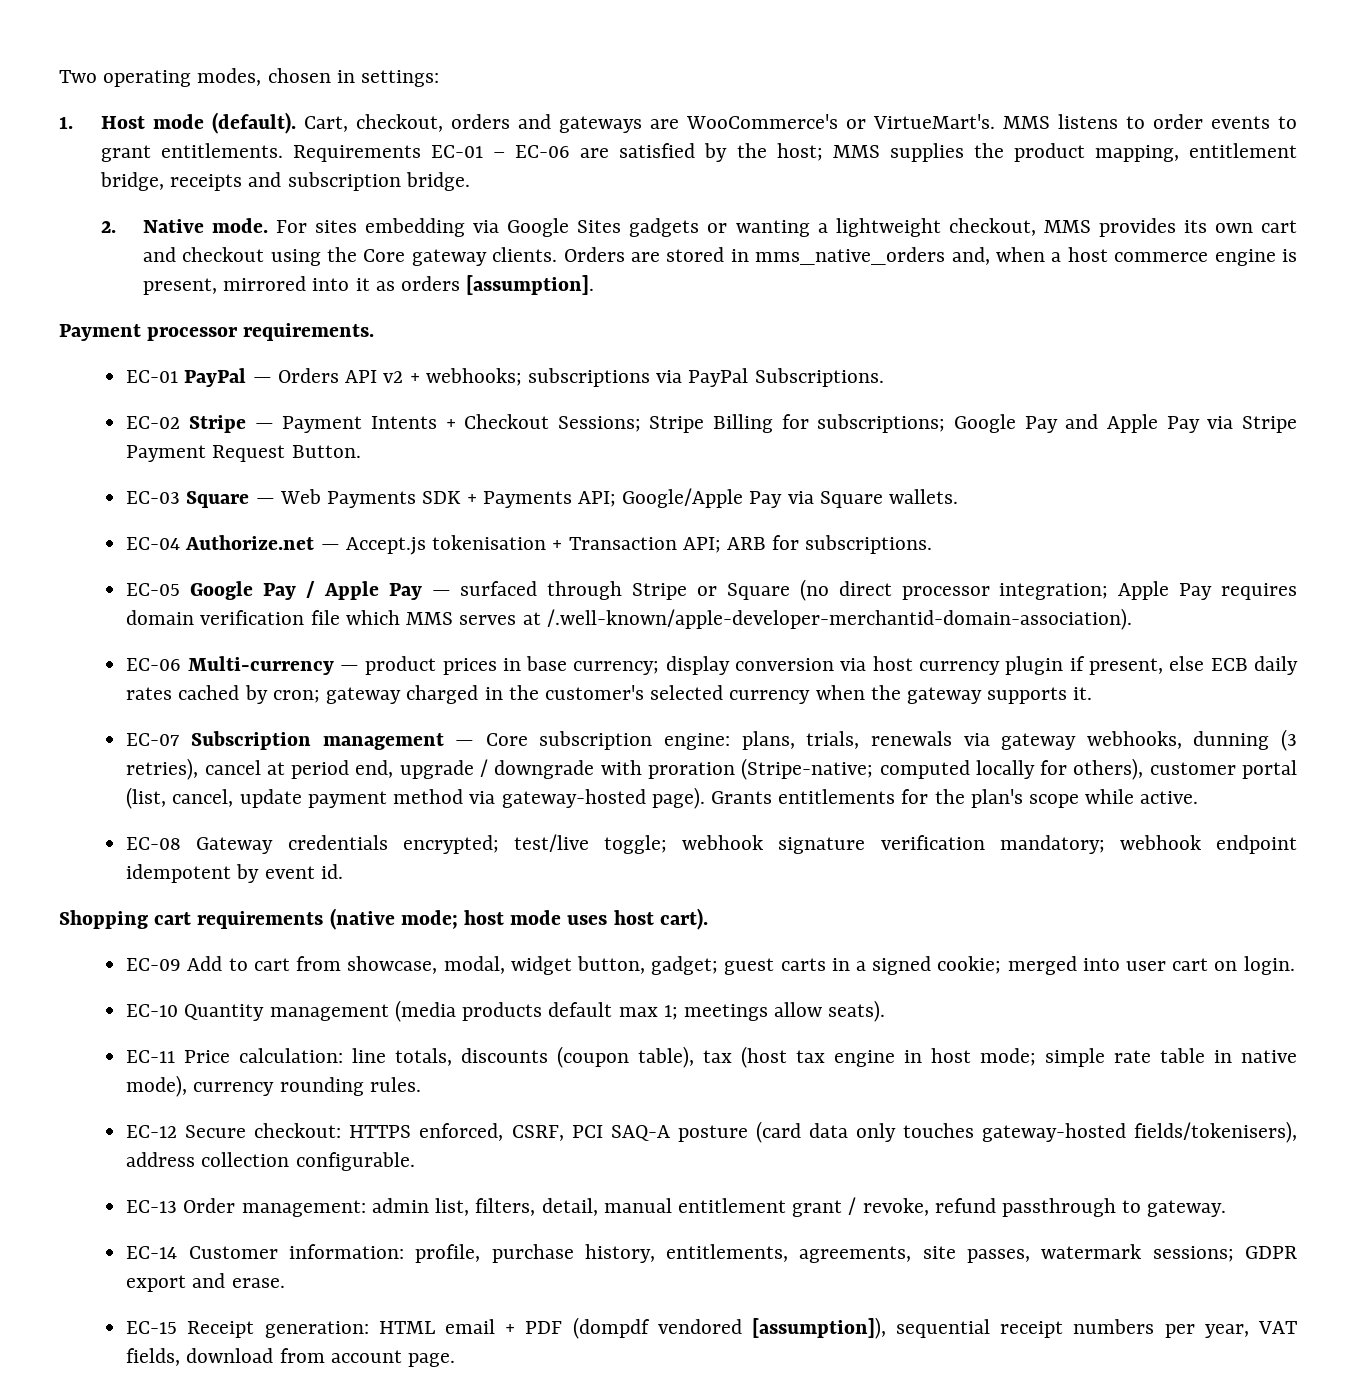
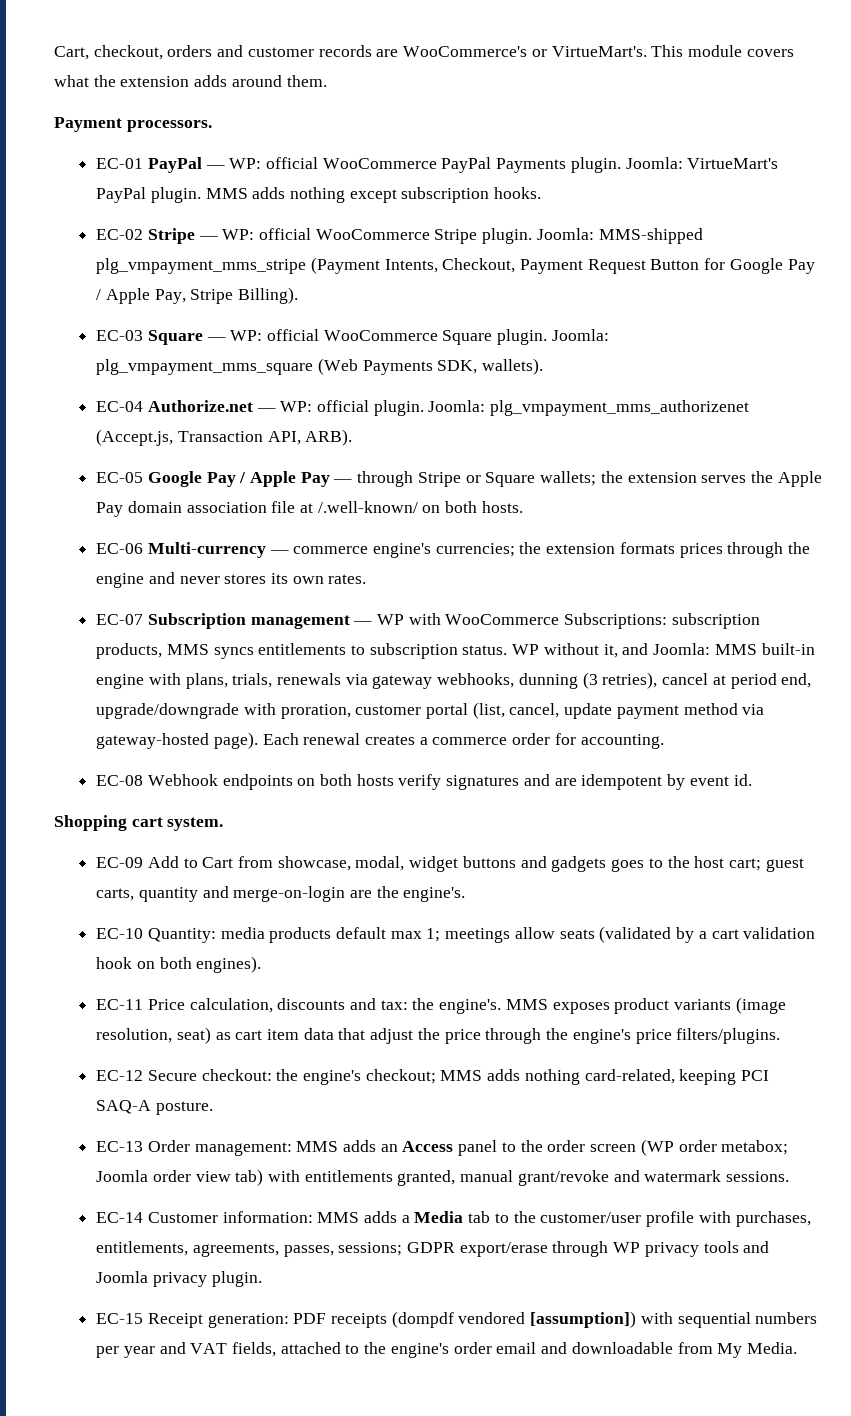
- Two operating modes, chosen in settings:
- 1. Host mode (default). Cart, checkout, orders and gateways are WooCommerce's or VirtueMart's.
+ Cart, checkout, orders and customer records are WooCommerce's or VirtueMart's.
- MMS listens to order events to grant entitlements. Requirements EC-01 – EC-06 are satisfied by the host; MMS supplies the product mapping, entitlement bridge, receipts and subscription bridge.
- 2. Native mode. For sites embedding via Google Sites gadgets or wanting a lightweight checkout, MMS provides its own cart and checkout using the Core gateway clients. Orders are stored in mms_native_orders and, when a host commerce engine is present, mirrored into it as orders [assumption].
- Payment processor requirements.
+ This module covers what the extension adds around them.
+ Payment processors.
- EC-01 PayPal — Orders API v2 + webhooks; subscriptions via PayPal Subscriptions.
- EC-02 Stripe — Payment Intents + Checkout Sessions; Stripe Billing for subscriptions; Google Pay and Apple Pay via Stripe Payment Request Button.
- EC-03 Square — Web Payments SDK + Payments API; Google/Apple Pay via Square wallets.
- EC-04 Authorize.net — Accept.js tokenisation + Transaction API; ARB for subscriptions.
+ EC-01 PayPal — WP: official WooCommerce PayPal Payments plugin. Joomla: VirtueMart's PayPal plugin. MMS adds nothing except subscription hooks.
+ EC-02 Stripe — WP: official WooCommerce Stripe plugin. Joomla: MMS-shipped plg_vmpayment_mms_stripe (Payment Intents, Checkout, Payment Request Button for Google Pay / Apple Pay, Stripe Billing).
+ EC-03 Square — WP: official WooCommerce Square plugin. Joomla: plg_vmpayment_mms_square (Web Payments SDK, wallets).
+ EC-04 Authorize.net — WP: official plugin. Joomla: plg_vmpayment_mms_authorizenet (Accept.js, Transaction API, ARB).
- EC-05 Google Pay / Apple Pay — surfaced through Stripe or Square (no direct processor integration; Apple Pay requires domain verification file which MMS serves at /.well-known/apple-developer-merchantid-domain-association).
- EC-06 Multi-currency — product prices in base currency; display conversion via host currency plugin if present, else ECB daily rates cached by cron; gateway charged in the customer's selected currency when the gateway supports it.
- EC-07 Subscription management — Core subscription engine: plans, trials, renewals via gateway webhooks, dunning (3 retries), cancel at period end, upgrade / downgrade with proration (Stripe-native; computed locally for others), customer portal (list, cancel, update payment method via gateway-hosted page).
+ EC-05 Google Pay / Apple Pay — through Stripe or Square wallets; the extension serves the Apple Pay domain association file at /.well-known/ on both hosts.
+ EC-06 Multi-currency — commerce engine's currencies; the extension formats prices through the engine and never stores its own rates.
+ EC-07 Subscription management — WP with WooCommerce Subscriptions: subscription products, MMS syncs entitlements to subscription status. WP without it, and Joomla: MMS built-in engine with plans, trials, renewals via gateway webhooks, dunning (3 retries), cancel at period end, upgrade/downgrade with proration, customer portal (list, cancel, update payment method via gateway-hosted page).
- Grants entitlements for the plan's scope while active.
- EC-08 Gateway credentials encrypted; test/live toggle; webhook signature verification mandatory; webhook endpoint idempotent by event id.
+ Each renewal creates a commerce order for accounting.
+ EC-08 Webhook endpoints on both hosts verify signatures and are idempotent by event id.
- Shopping cart requirements (native mode; host mode uses host cart).
+ Shopping cart system.
- EC-09 Add to cart from showcase, modal, widget button, gadget; guest carts in a signed cookie; merged into user cart on login.
- EC-10 Quantity management (media products default max 1; meetings allow seats).
- EC-11 Price calculation: line totals, discounts (coupon table), tax (host tax engine in host mode; simple rate table in native mode), currency rounding rules.
- EC-12 Secure checkout: HTTPS enforced, CSRF, PCI SAQ-A posture (card data only touches gateway-hosted fields/tokenisers), address collection configurable.
- EC-13 Order management: admin list, filters, detail, manual entitlement grant / revoke, refund passthrough to gateway.
- EC-14 Customer information: profile, purchase history, entitlements, agreements, site passes, watermark sessions; GDPR export and erase.
- EC-15 Receipt generation: HTML email + PDF (dompdf vendored [assumption]), sequential receipt numbers per year, VAT fields, download from account page.
+ EC-09 Add to Cart from showcase, modal, widget buttons and gadgets goes to the host cart; guest carts, quantity and merge-on-login are the engine's.
+ EC-10 Quantity: media products default max 1; meetings allow seats (validated by a cart validation hook on both engines).
+ EC-11 Price calculation, discounts and tax: the engine's. MMS exposes product variants (image resolution, seat) as cart item data that adjust the price through the engine's price filters/plugins.
+ EC-12 Secure checkout: the engine's checkout; MMS adds nothing card-related, keeping PCI SAQ-A posture.
+ EC-13 Order management: MMS adds an Access panel to the order screen (WP order metabox; Joomla order view tab) with entitlements granted, manual grant/revoke and watermark sessions.
+ EC-14 Customer information: MMS adds a Media tab to the customer/user profile with purchases, entitlements, agreements, passes, sessions; GDPR export/erase through WP privacy tools and Joomla privacy plugin.
+ EC-15 Receipt generation: PDF receipts (dompdf vendored [assumption]) with sequential numbers per year and VAT fields, attached to the engine's order email and downloadable from My Media.

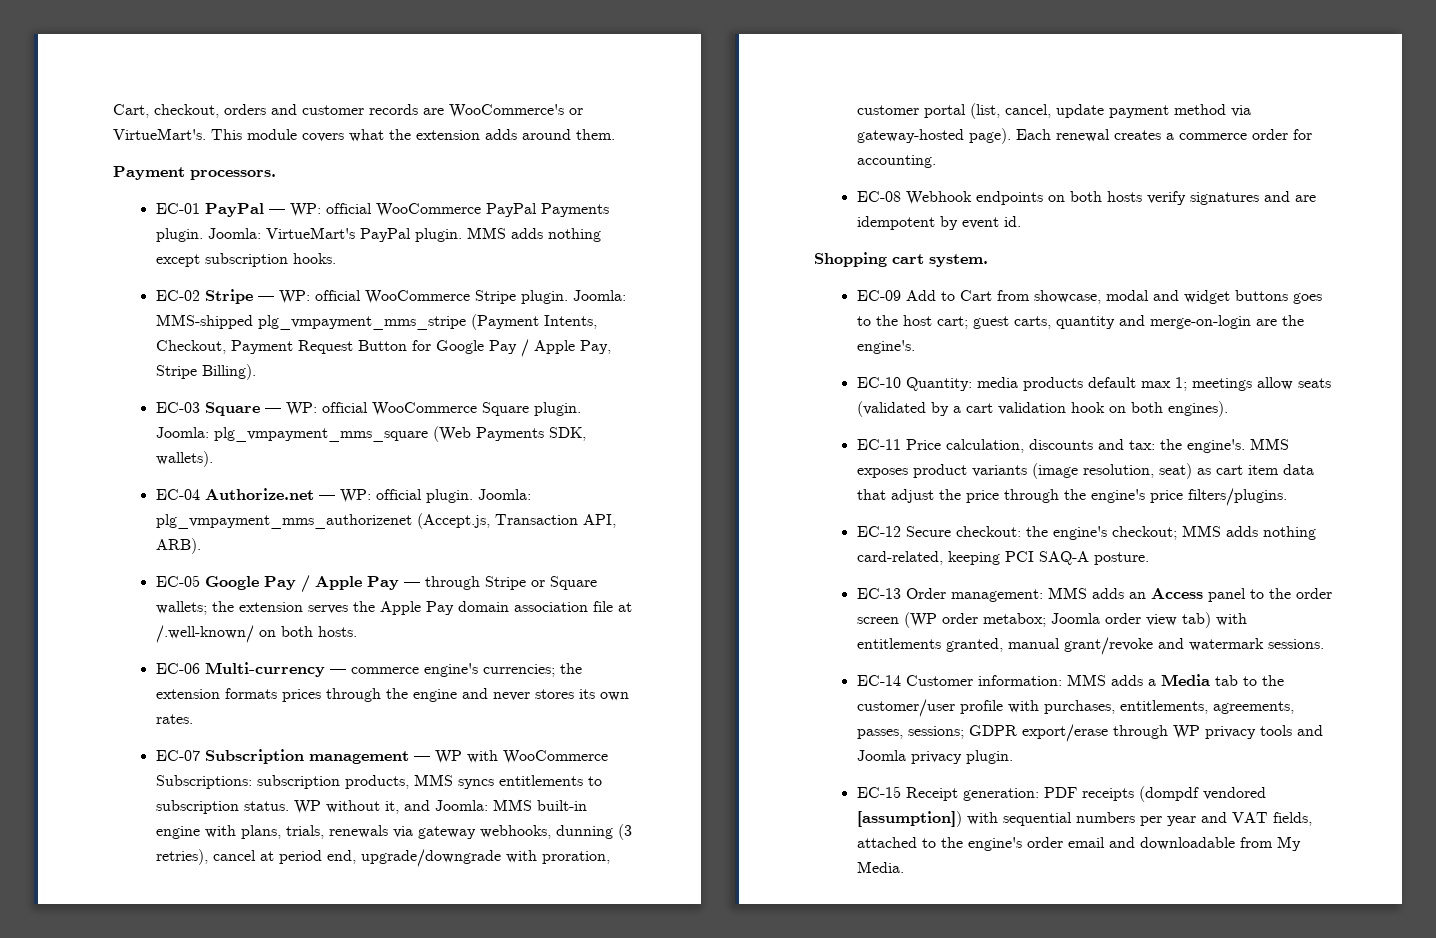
- EC-09 Add to Cart from showcase, modal, widget buttons and gadgets goes to the host cart; guest carts, quantity and merge-on-login are the engine's.
+ EC-09 Add to Cart from showcase, modal and widget buttons goes to the host cart; guest carts, quantity and merge-on-login are the engine's.

